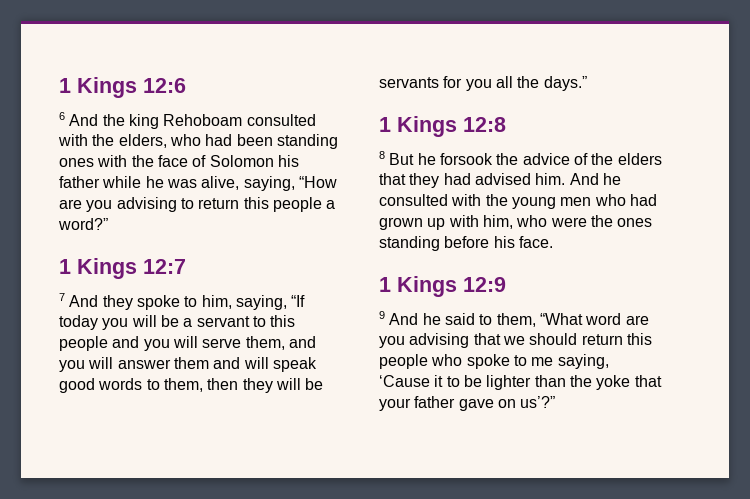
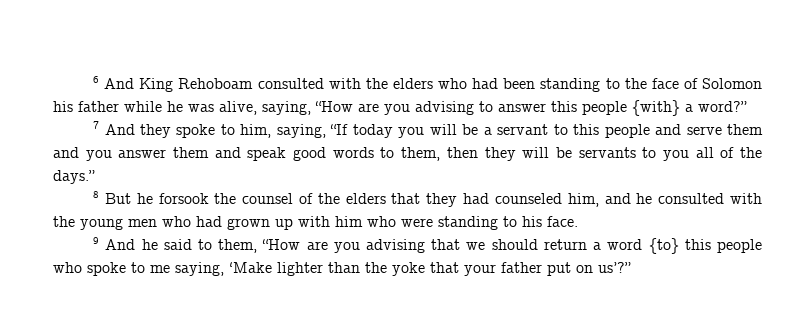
- 1 Kings 12:6
- 6 And the king Rehoboam consulted with the elders, who had been standing ones with the face of Solomon his father while he was alive, saying, “How are you advising to return this people a word?”
+ 6 And King Rehoboam consulted with the elders who had been standing to the face of Solomon his father while he was alive, saying, “How are you advising to answer this people {with} a word?”
- 1 Kings 12:7
- 7 And they spoke to him, saying, “If today you will be a servant to this people and you will serve them, and you will answer them and will speak good words to them, then they will be servants for you all the days.”
+ 7 And they spoke to him, saying, “If today you will be a servant to this people and serve them and you answer them and speak good words to them, then they will be servants to you all of the days.”
- 1 Kings 12:8
- 8 But he forsook the advice of the elders that they had advised him. And he consulted with the young men who had grown up with him, who were the ones standing before his face.
+ 8 But he forsook the counsel of the elders that they had counseled him, and he consulted with the young men who had grown up with him who were standing to his face.
- 1 Kings 12:9
- 9 And he said to them, “What word are you advising that we should return this people who spoke to me saying, ‘Cause it to be lighter than the yoke that your father gave on us’?”
+ 9 And he said to them, “How are you advising that we should return a word {to} this people who spoke to me saying, ‘Make lighter than the yoke that your father put on us’?”

